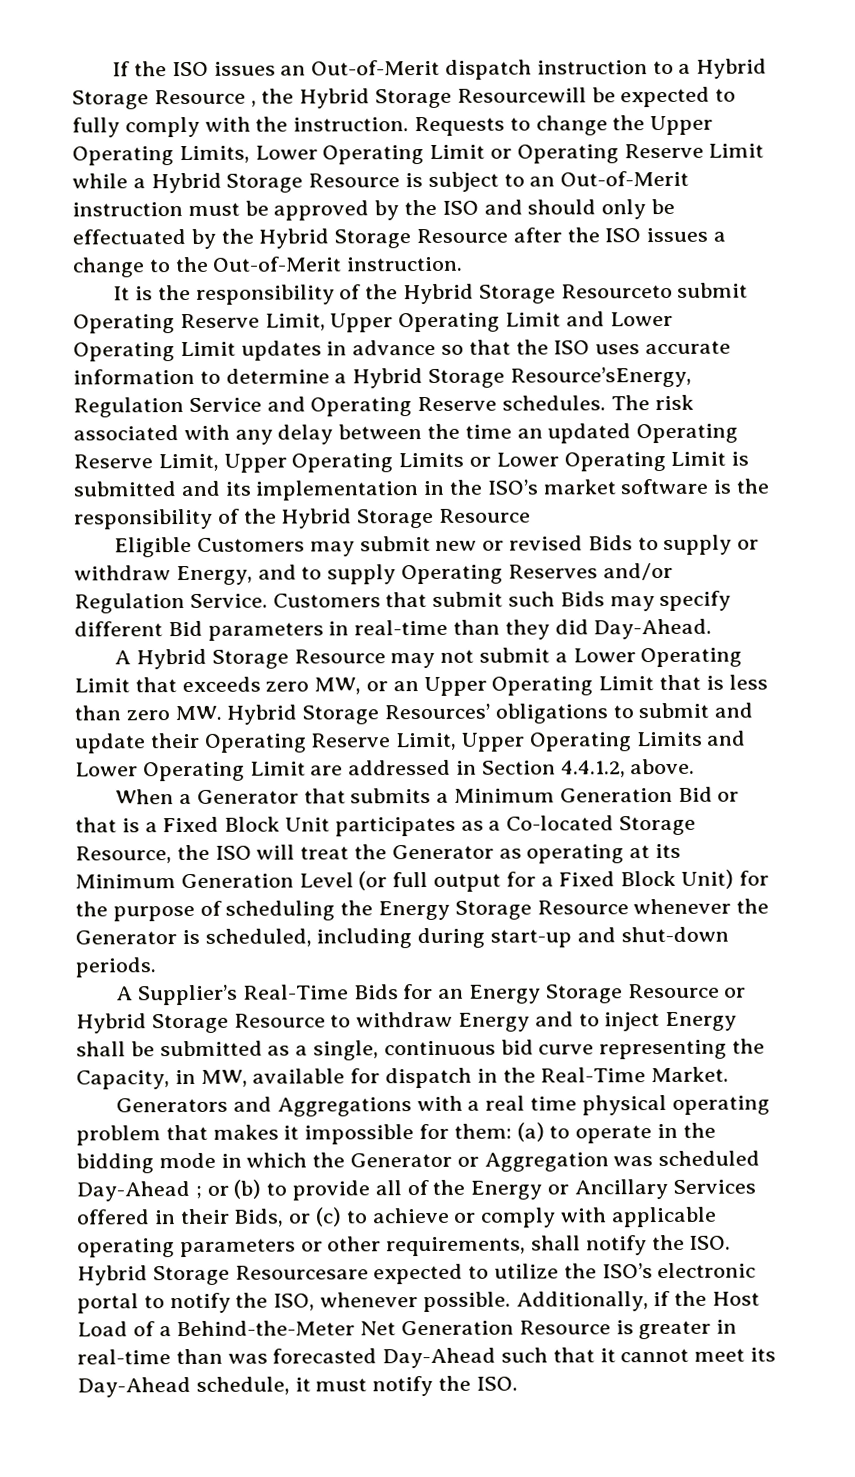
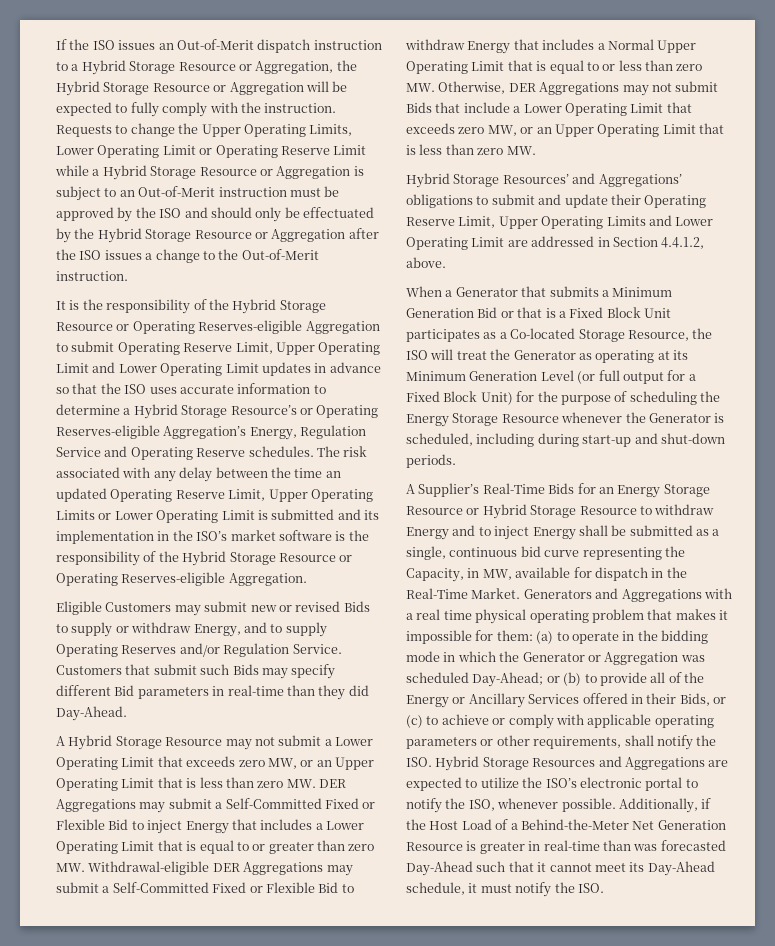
- If the ISO issues an Out-of-Merit dispatch instruction to a Hybrid Storage Resource , the Hybrid Storage Resourcewill be expected to fully comply with the instruction.
+ If the ISO issues an Out-of-Merit dispatch instruction to a Hybrid Storage Resource or Aggregation, the Hybrid Storage Resource or Aggregation will be expected to fully comply with the instruction.
- Requests to change the Upper Operating Limits, Lower Operating Limit or Operating Reserve Limit while a Hybrid Storage Resource is subject to an Out-of-Merit instruction must be approved by the ISO and should only be effectuated by the Hybrid Storage Resource after the ISO issues a change to the Out-of-Merit instruction.
+ Requests to change the Upper Operating Limits, Lower Operating Limit or Operating Reserve Limit while a Hybrid Storage Resource or Aggregation is subject to an Out-of-Merit instruction must be approved by the ISO and should only be effectuated by the Hybrid Storage Resource or Aggregation after the ISO issues a change to the Out-of-Merit instruction.
- It is the responsibility of the Hybrid Storage Resourceto submit Operating Reserve Limit, Upper Operating Limit and Lower Operating Limit updates in advance so that the ISO uses accurate information to determine a Hybrid Storage Resource’sEnergy, Regulation Service and Operating Reserve schedules.
+ It is the responsibility of the Hybrid Storage Resource or Operating Reserves-eligible Aggregation to submit Operating Reserve Limit, Upper Operating Limit and Lower Operating Limit updates in advance so that the ISO uses accurate information to determine a Hybrid Storage Resource’s or Operating Reserves-eligible Aggregation’s Energy, Regulation Service and Operating Reserve schedules.
- The risk associated with any delay between the time an updated Operating Reserve Limit, Upper Operating Limits or Lower Operating Limit is submitted and its implementation in the ISO’s market software is the responsibility of the Hybrid Storage Resource
+ The risk associated with any delay between the time an updated Operating Reserve Limit, Upper Operating Limits or Lower Operating Limit is submitted and its implementation in the ISO’s market software is the responsibility of the Hybrid Storage Resource or Operating Reserves-eligible Aggregation.
- A Hybrid Storage Resource may not submit a Lower Operating Limit that exceeds zero MW, or an Upper Operating Limit that is less than zero MW. Hybrid Storage Resources’ obligations to submit and update their Operating Reserve Limit, Upper Operating Limits and Lower Operating Limit are addressed in Section 4.4.1.2, above.
+ A Hybrid Storage Resource may not submit a Lower Operating Limit that exceeds zero MW, or an Upper Operating Limit that is less than zero MW. DER Aggregations may submit a Self-Committed Fixed or Flexible Bid to inject Energy that includes a Lower Operating Limit that is equal to or greater than zero MW. Withdrawal-eligible DER Aggregations may submit a Self-Committed Fixed or Flexible Bid to withdraw Energy that includes a Normal Upper Operating Limit that is equal to or less than zero MW. Otherwise, DER Aggregations may not submit Bids that include a Lower Operating Limit that exceeds zero MW, or an Upper Operating Limit that is less than zero MW.
+ Hybrid Storage Resources’ and Aggregations’ obligations to submit and update their Operating Reserve Limit, Upper Operating Limits and Lower Operating Limit are addressed in Section 4.4.1.2, above.
- A Supplier’s Real-Time Bids for an Energy Storage Resource or Hybrid Storage Resource to withdraw Energy and to inject Energy shall be submitted as a single, continuous bid curve representing the Capacity, in MW, available for dispatch in the Real-Time Market.
- Generators and Aggregations with a real time physical operating problem that makes it impossible for them:
+ A Supplier’s Real-Time Bids for an Energy Storage Resource or Hybrid Storage Resource to withdraw Energy and to inject Energy shall be submitted as a single, continuous bid curve representing the Capacity, in MW, available for dispatch in the Real-Time Market. Generators and Aggregations with a real time physical operating problem that makes it impossible for them:
- (a) to operate in the bidding mode in which the Generator or Aggregation was scheduled Day-Ahead ;
+ (a) to operate in the bidding mode in which the Generator or Aggregation was scheduled Day-Ahead;
- or (b) to provide all of the Energy or Ancillary Services offered in their Bids, or (c) to achieve or comply with applicable operating parameters or other requirements, shall notify the ISO. Hybrid Storage Resourcesare expected to utilize the ISO’s electronic portal to notify the ISO, whenever possible.
+ or (b) to provide all of the Energy or Ancillary Services offered in their Bids, or (c) to achieve or comply with applicable operating parameters or other requirements, shall notify the ISO. Hybrid Storage Resources and Aggregations are expected to utilize the ISO’s electronic portal to notify the ISO, whenever possible.

